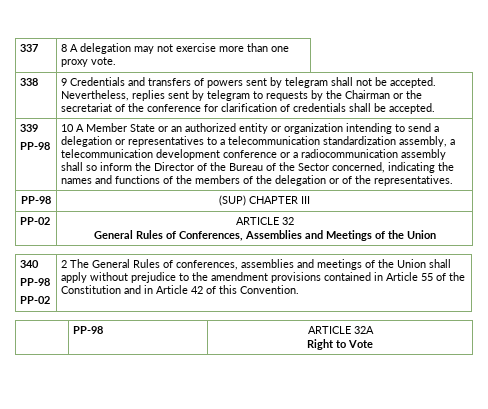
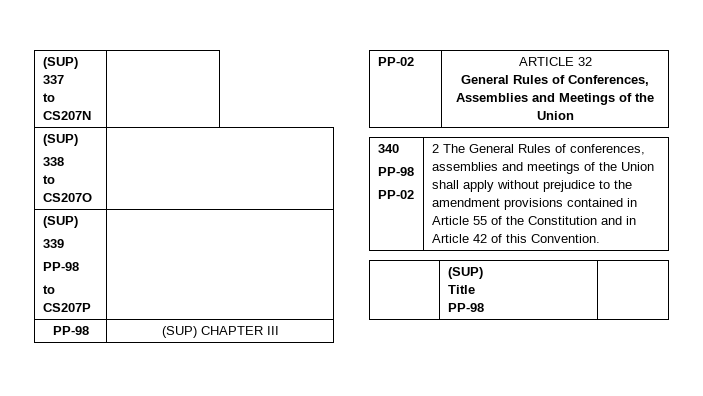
- 337 | 8 A delegation may not exercise more than one proxy vote.
- 338 | 9 Credentials and transfers of powers sent by telegram shall not be accepted. Nevertheless, replies sent by telegram to requests by the Chairman or the secretariat of the conference for clarification of credentials shall be accepted.
+ (SUP) 337
+ to CS207N |
+ (SUP)
+ 338
+ to CS207O |
+ (SUP)
  339
- PP-98 | 10 A Member State or an authorized entity or organization intending to send a delegation or representatives to a telecommunication standardization assembly, a telecommunication development conference or a radiocommunication assembly shall so inform the Director of the Bureau of the Sector concerned, indicating the names and functions of the members of the delegation or of the representatives.
+ PP-98
+ to CS207P |
  340
  PP-98
  PP-02 | 2 The General Rules of conferences, assemblies and meetings of the Union shall apply without prejudice to the amendment provisions contained in Article 55 of the Constitution and in Article 42 of this Convention.
- | PP-98 | ARTICLE 32A
- Right to Vote
+ | (SUP)
+ Title
+ PP-98 |

